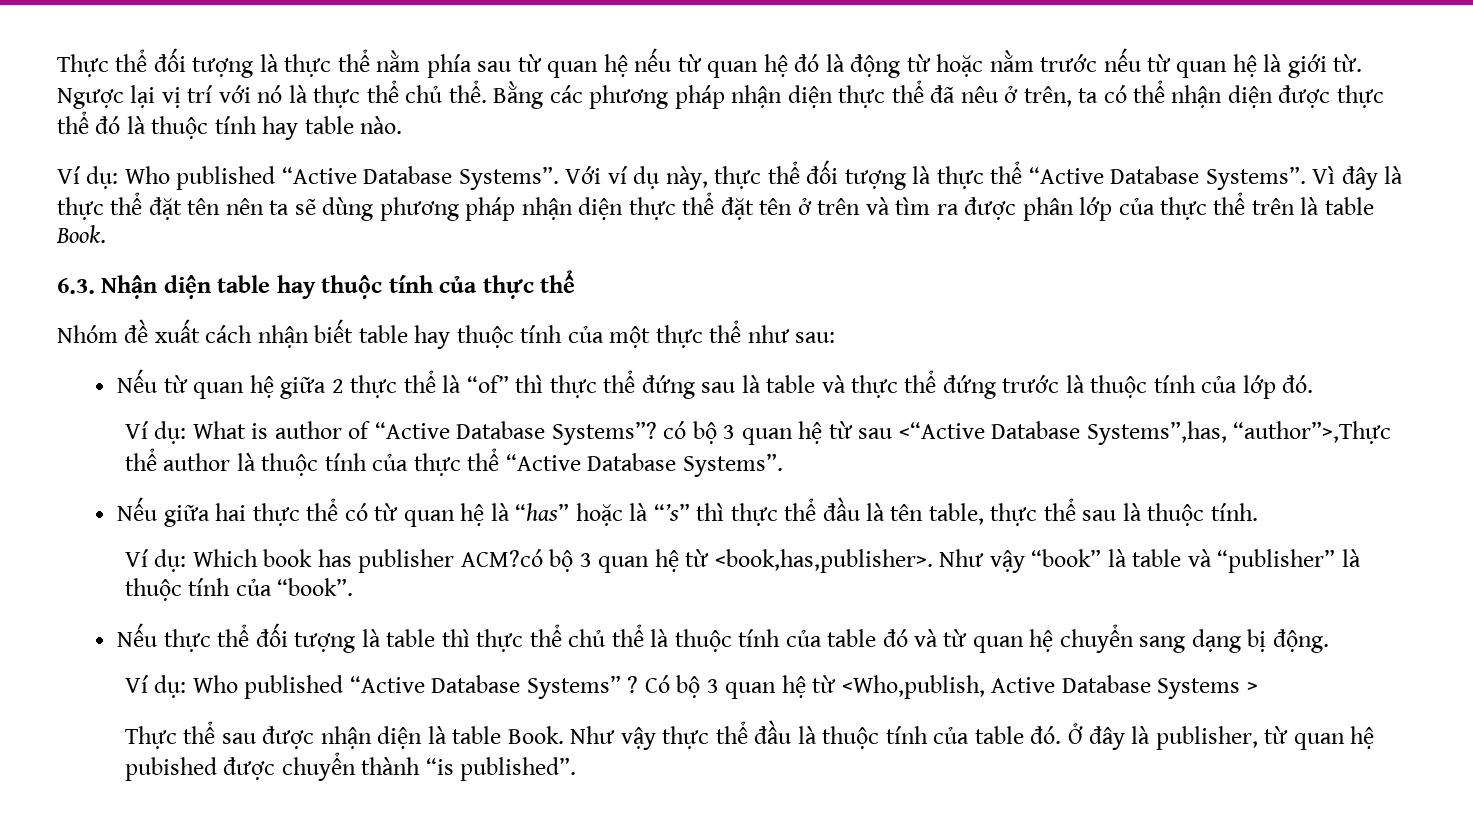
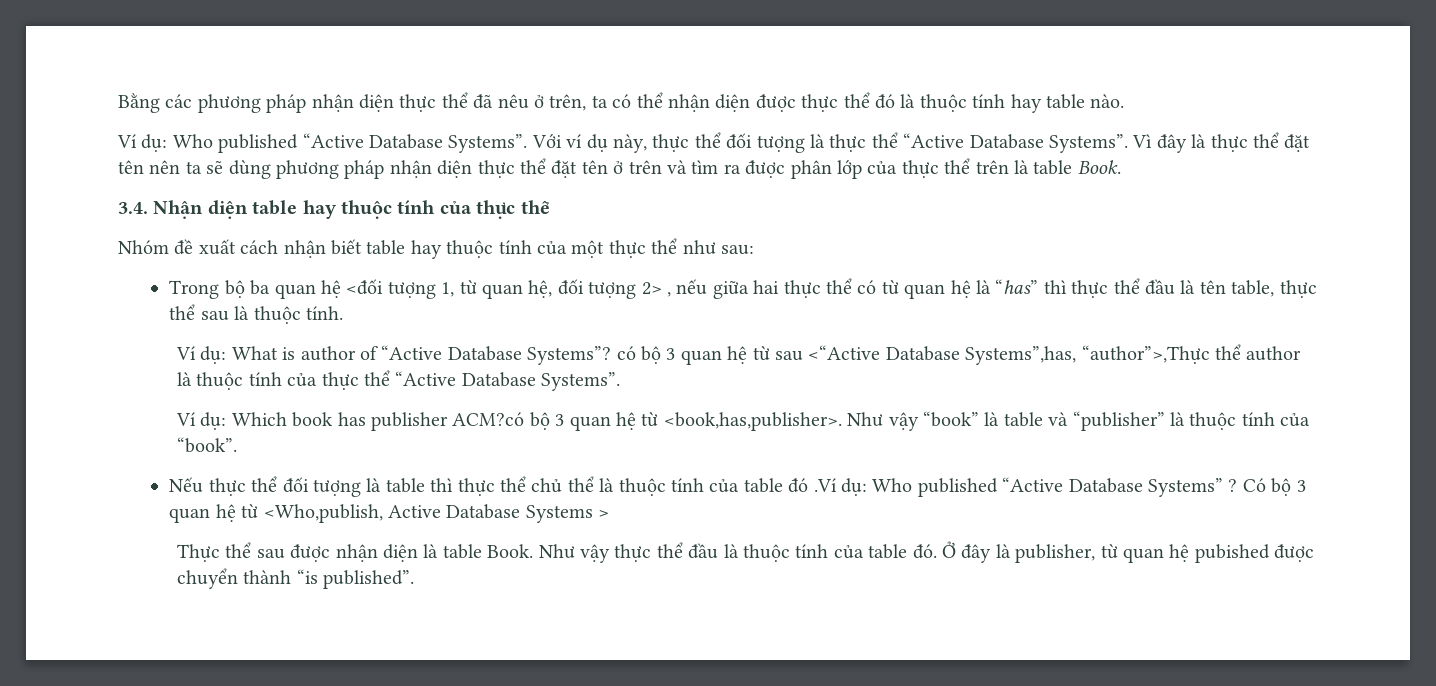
- Thực thể đối tượng là thực thể nằm phía sau từ quan hệ nếu từ quan hệ đó là động từ hoặc nằm trước nếu từ quan hệ là giới từ. Ngược lại vị trí với nó là thực thể chủ thể.
- 6.3. Nhận diện table hay thuộc tính của thực thể
+ 3.4. Nhận diện table hay thuộc tính của thực thể
- Nếu từ quan hệ giữa 2 thực thể là “of” thì thực thể đứng sau là table và thực thể đứng trước là thuộc tính của lớp đó.
+ Trong bộ ba quan hệ <đối tượng 1, từ quan hệ, đối tượng 2> , nếu giữa hai thực thể có từ quan hệ là “has” thì thực thể đầu là tên table, thực thể sau là thuộc tính.
- Nếu giữa hai thực thể có từ quan hệ là “has” hoặc là “’s” thì thực thể đầu là tên table, thực thể sau là thuộc tính.
- Nếu thực thể đối tượng là table thì thực thể chủ thể là thuộc tính của table đó và từ quan hệ chuyển sang dạng bị động.
- Ví dụ: Who published “Active Database Systems” ?
+ Nếu thực thể đối tượng là table thì thực thể chủ thể là thuộc tính của table đó .Ví dụ: Who published “Active Database Systems” ?

